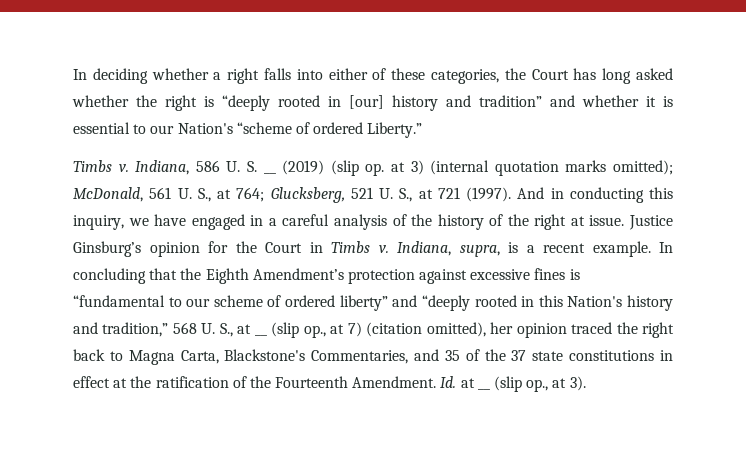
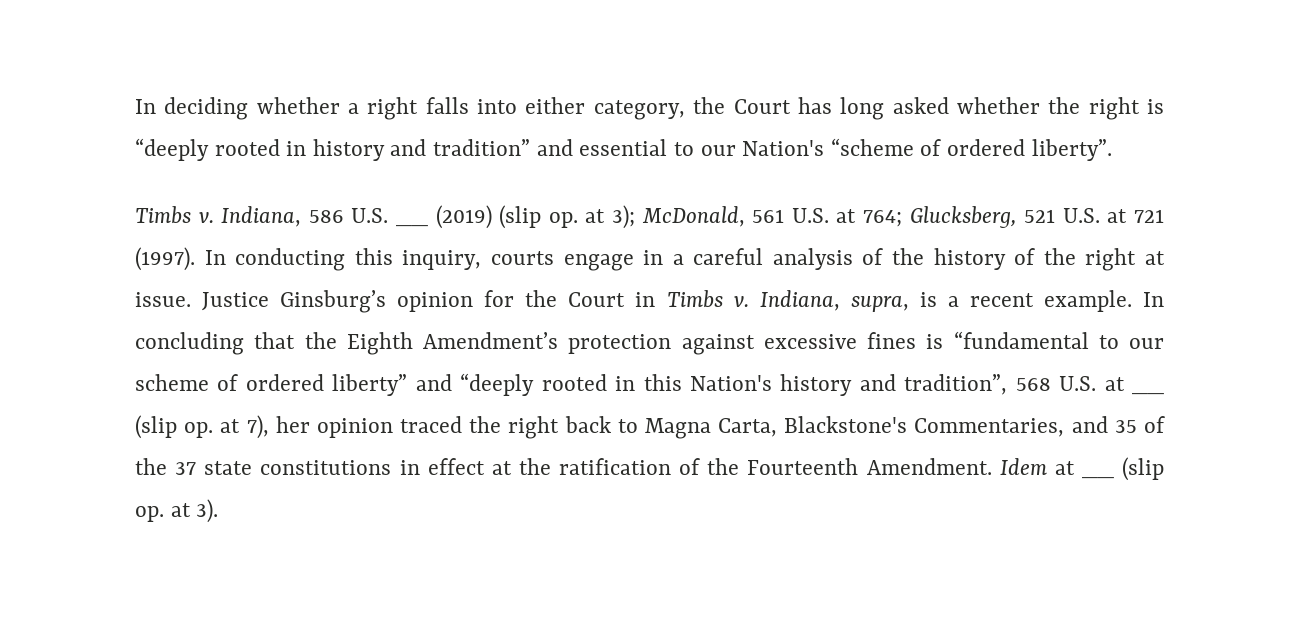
- In deciding whether a right falls into either of these categories, the Court has long asked whether the right is “deeply rooted in [our] history and tradition” and whether it is essential to our Nation's “scheme of ordered Liberty.”
+ In deciding whether a right falls into either category, the Court has long asked whether the right is “deeply rooted in history and tradition” and essential to our Nation's “scheme of ordered liberty”.
- Indiana, 586 U. S. __ (2019) (slip op. at 3) (internal quotation marks omitted); McDonald, 561 U. S., at 764; Glucksberg, 521 U. S., at 721 (1997).
+ Indiana, 586 U.S. __ (2019) (slip op. at 3); McDonald, 561 U.S. at 764; Glucksberg, 521 U.S. at 721 (1997).
- And in conducting this inquiry, we have engaged in a careful analysis of the history of the right at issue.
+ In conducting this inquiry, courts engage in a careful analysis of the history of the right at issue.
- In concluding that the Eighth Amendment’s protection against excessive fines is “fundamental to our scheme of ordered liberty” and “deeply rooted in this Nation's history and tradition,” 568 U. S., at __ (slip op., at 7) (citation omitted), her opinion traced the right back to Magna Carta, Blackstone's Commentaries, and 35 of the 37 state constitutions in effect at the ratification of the Fourteenth Amendment.
+ In concluding that the Eighth Amendment’s protection against excessive fines is “fundamental to our scheme of ordered liberty” and “deeply rooted in this Nation's history and tradition”, 568 U.S. at __ (slip op. at 7), her opinion traced the right back to Magna Carta, Blackstone's Commentaries, and 35 of the 37 state constitutions in effect at the ratification of the Fourteenth Amendment.
- Id. at __ (slip op., at 3).
+ Idem at __ (slip op. at 3).

